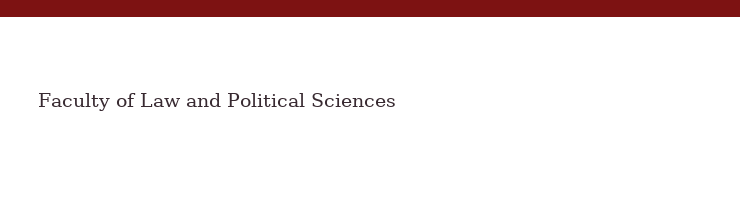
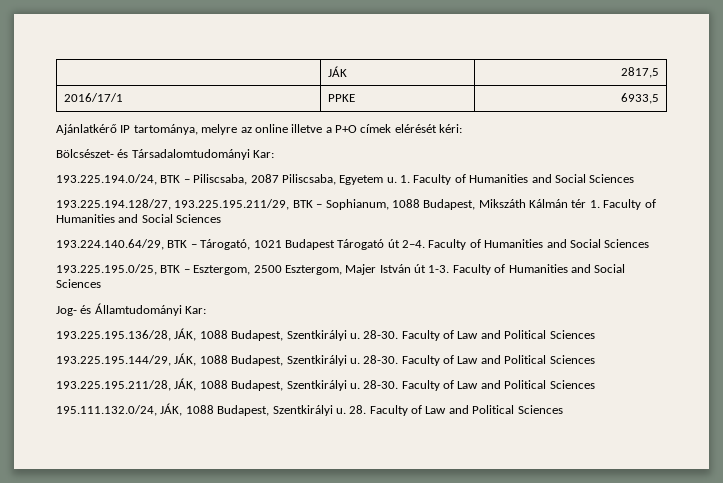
- Faculty of Law and Political Sciences
+ | JÁK | 2817,5
+ 2016/17/1 | PPKE | 6933,5
+ Ajánlatkérő IP tartománya, melyre az online illetve a P+O címek elérését kéri:
+ Bölcsészet- és Társadalomtudományi Kar:
+ 193.225.194.0/24, BTK – Piliscsaba, 2087 Piliscsaba, Egyetem u. 1. Faculty of Humanities and Social Sciences
+ 193.225.194.128/27, 193.225.195.211/29, BTK – Sophianum, 1088 Budapest, Mikszáth Kálmán tér 1. Faculty of Humanities and Social Sciences
+ 193.224.140.64/29, BTK – Tárogató, 1021 Budapest Tárogató út 2–4. Faculty of Humanities and Social Sciences
+ 193.225.195.0/25, BTK – Esztergom, 2500 Esztergom, Majer István út 1-3. Faculty of Humanities and Social Sciences
+ Jog- és Államtudományi Kar:
+ 193.225.195.136/28, JÁK, 1088 Budapest, Szentkirályi u. 28-30. Faculty of Law and Political Sciences
+ 193.225.195.144/29, JÁK, 1088 Budapest, Szentkirályi u. 28-30. Faculty of Law and Political Sciences
+ 193.225.195.211/28, JÁK, 1088 Budapest, Szentkirályi u. 28-30. Faculty of Law and Political Sciences
+ 195.111.132.0/24, JÁK, 1088 Budapest, Szentkirályi u. 28. Faculty of Law and Political Sciences

